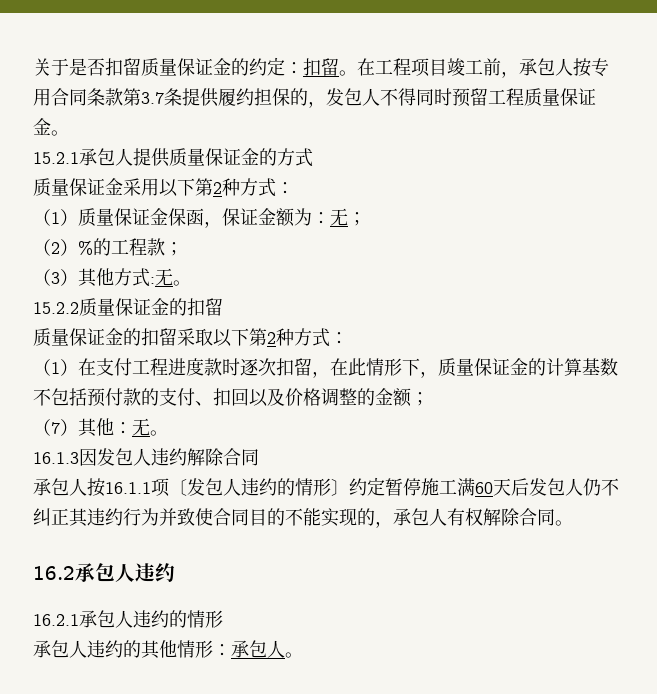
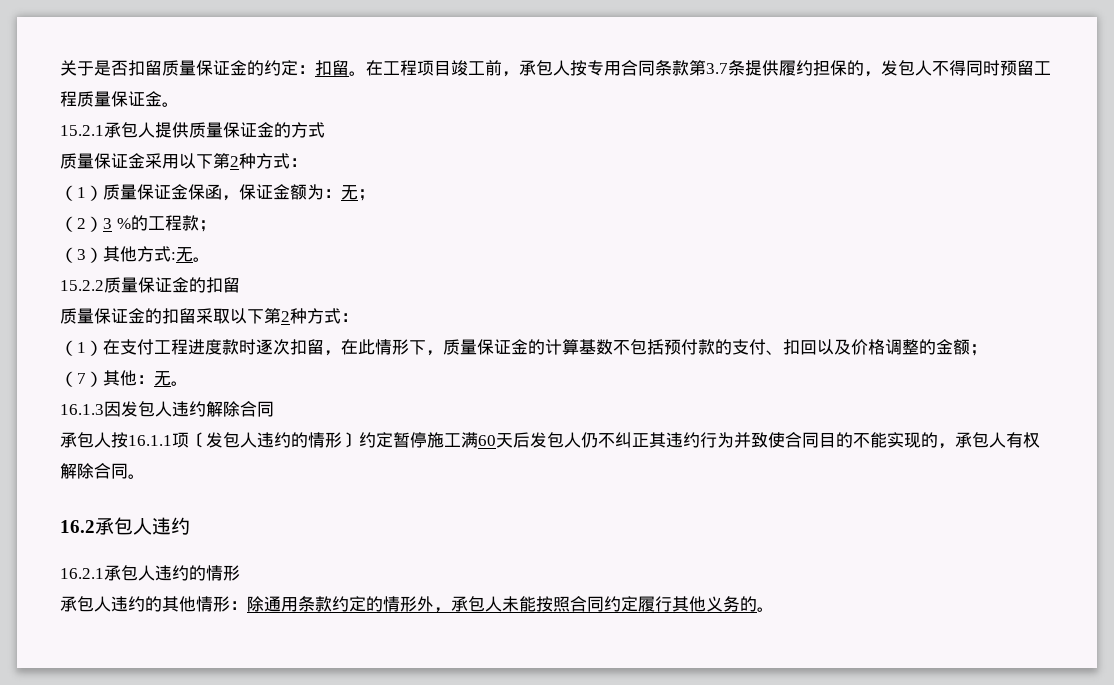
- （2）%的工程款；
+ （2）3 %的工程款；
- 承包人违约的其他情形：承包人。
+ 承包人违约的其他情形：除通用条款约定的情形外，承包人未能按照合同约定履行其他义务的。

